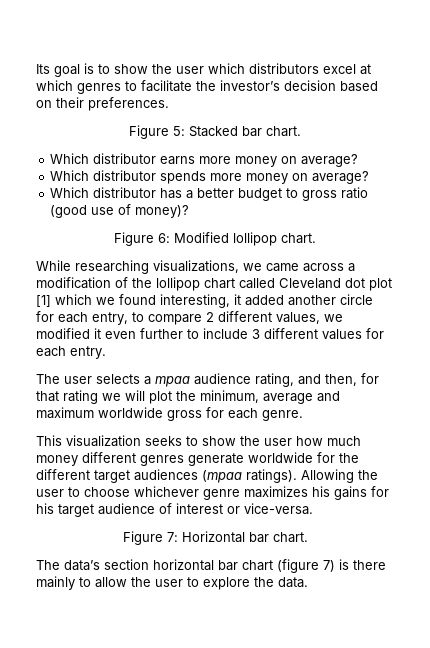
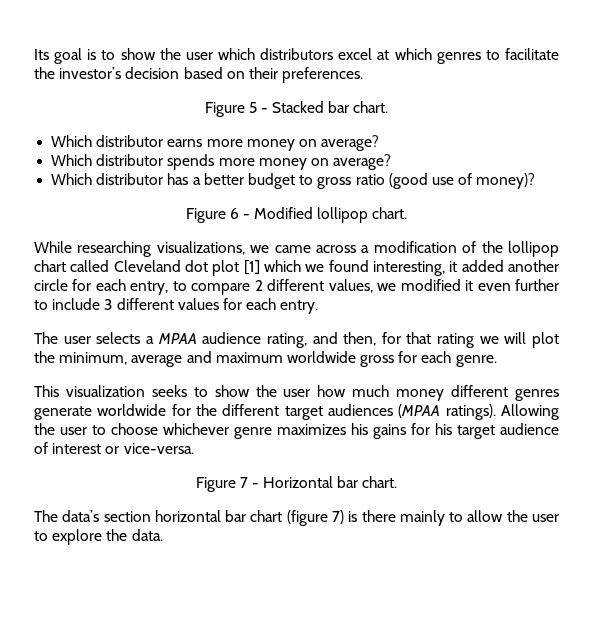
- Figure 5: Stacked bar chart.
+ Figure 5 - Stacked bar chart.
- Figure 6: Modified lollipop chart.
+ Figure 6 - Modified lollipop chart.
- The user selects a mpaa audience rating, and then, for that rating we will plot the minimum, average and maximum worldwide gross for each genre.
+ The user selects a MPAA audience rating, and then, for that rating we will plot the minimum, average and maximum worldwide gross for each genre.
- This visualization seeks to show the user how much money different genres generate worldwide for the different target audiences (mpaa ratings).
+ This visualization seeks to show the user how much money different genres generate worldwide for the different target audiences (MPAA ratings).
- Figure 7: Horizontal bar chart.
+ Figure 7 - Horizontal bar chart.

